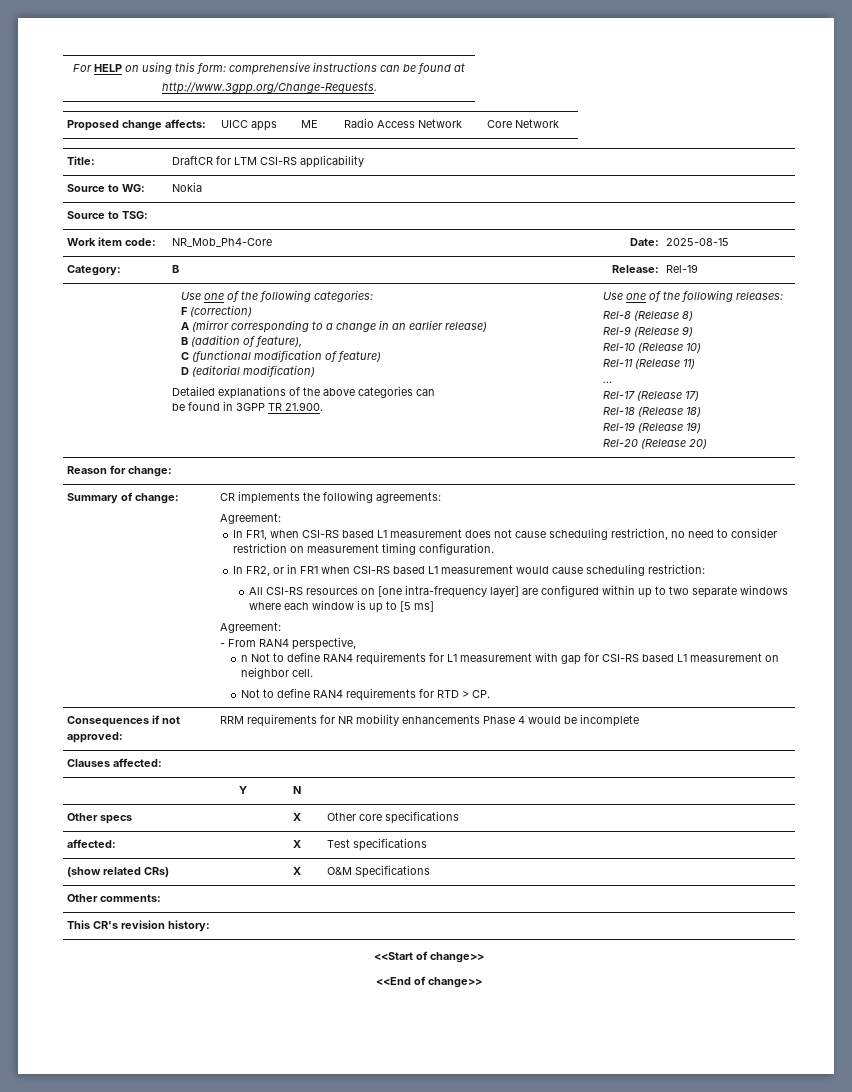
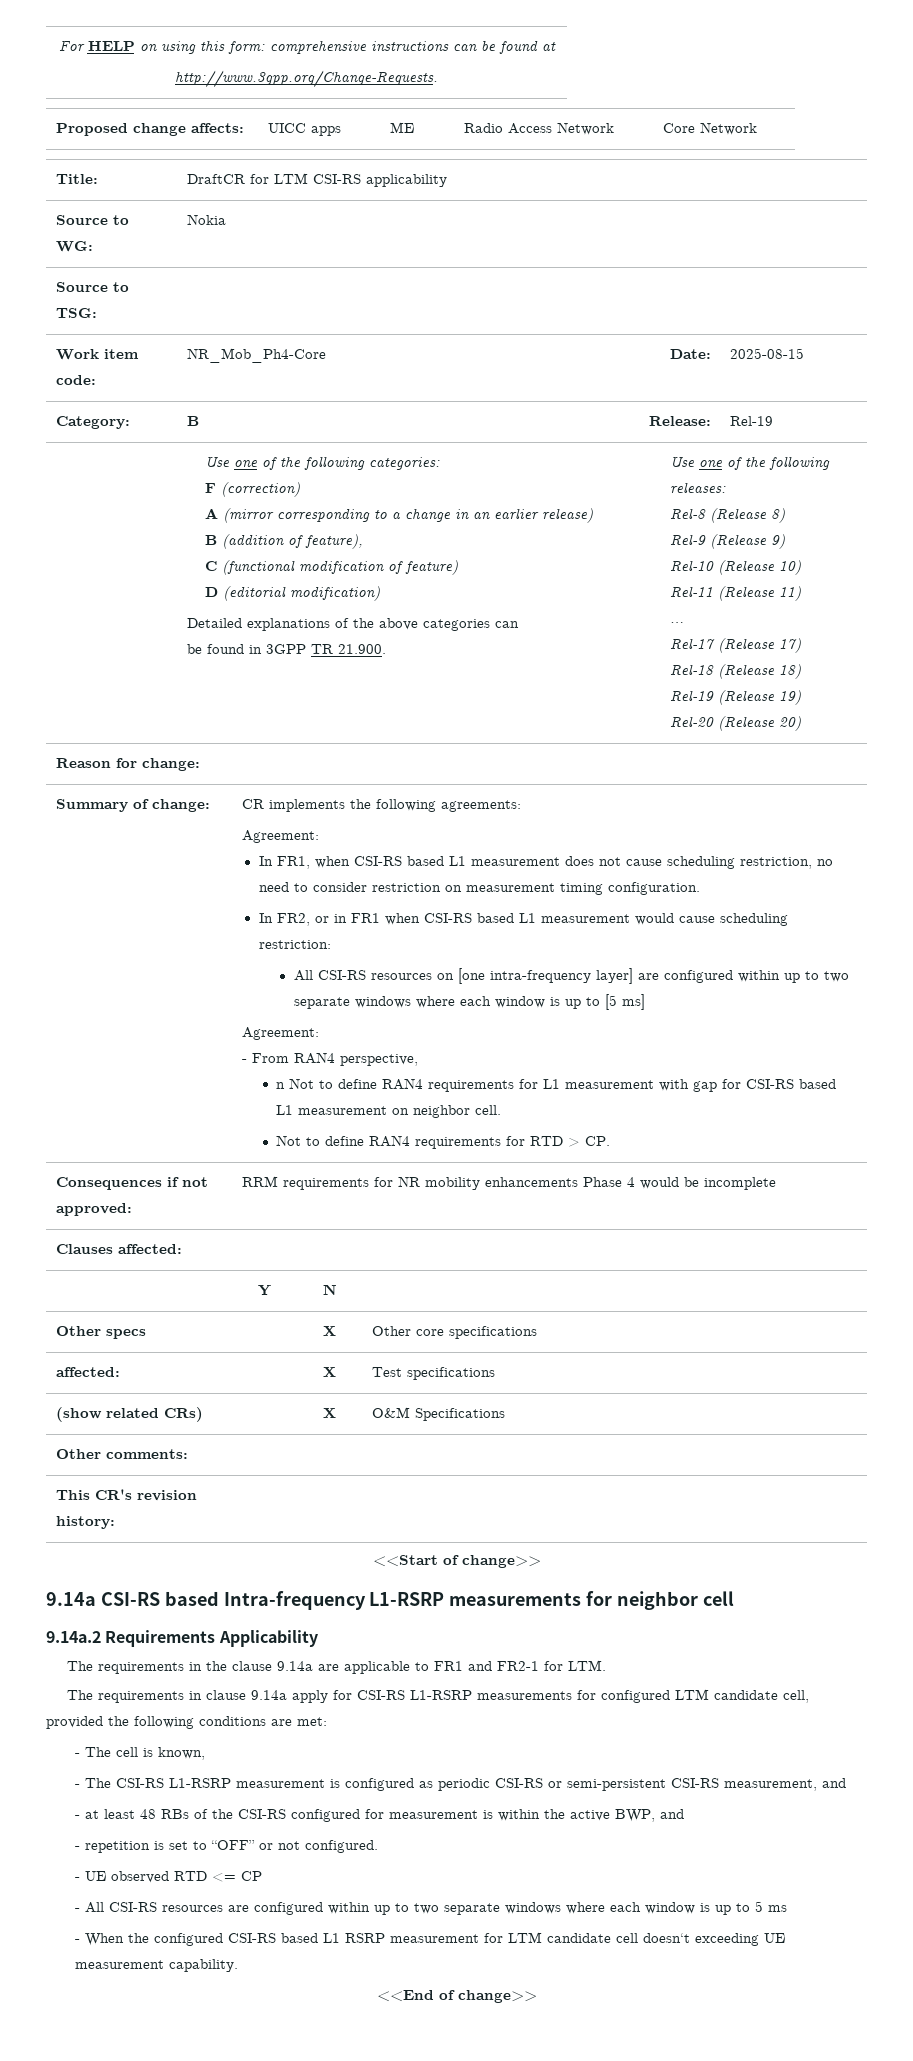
+ 9.14a CSI-RS based Intra-frequency L1-RSRP measurements for neighbor cell
+ 9.14a.2 Requirements Applicability
+ The requirements in the clause 9.14a are applicable to FR1 and FR2-1 for LTM.
+ The requirements in clause 9.14a apply for CSI-RS L1-RSRP measurements for configured LTM candidate cell, provided the following conditions are met:
+ - The cell is known,
+ - The CSI-RS L1-RSRP measurement is configured as periodic CSI-RS or semi-persistent CSI-RS measurement, and
+ - at least 48 RBs of the CSI-RS configured for measurement is within the active BWP, and
+ - repetition is set to “OFF” or not configured.
+ - UE observed RTD <= CP
+ - All CSI-RS resources are configured within up to two separate windows where each window is up to 5 ms
+ - When the configured CSI-RS based L1 RSRP measurement for LTM candidate cell doesn‘t exceeding UE measurement capability.

